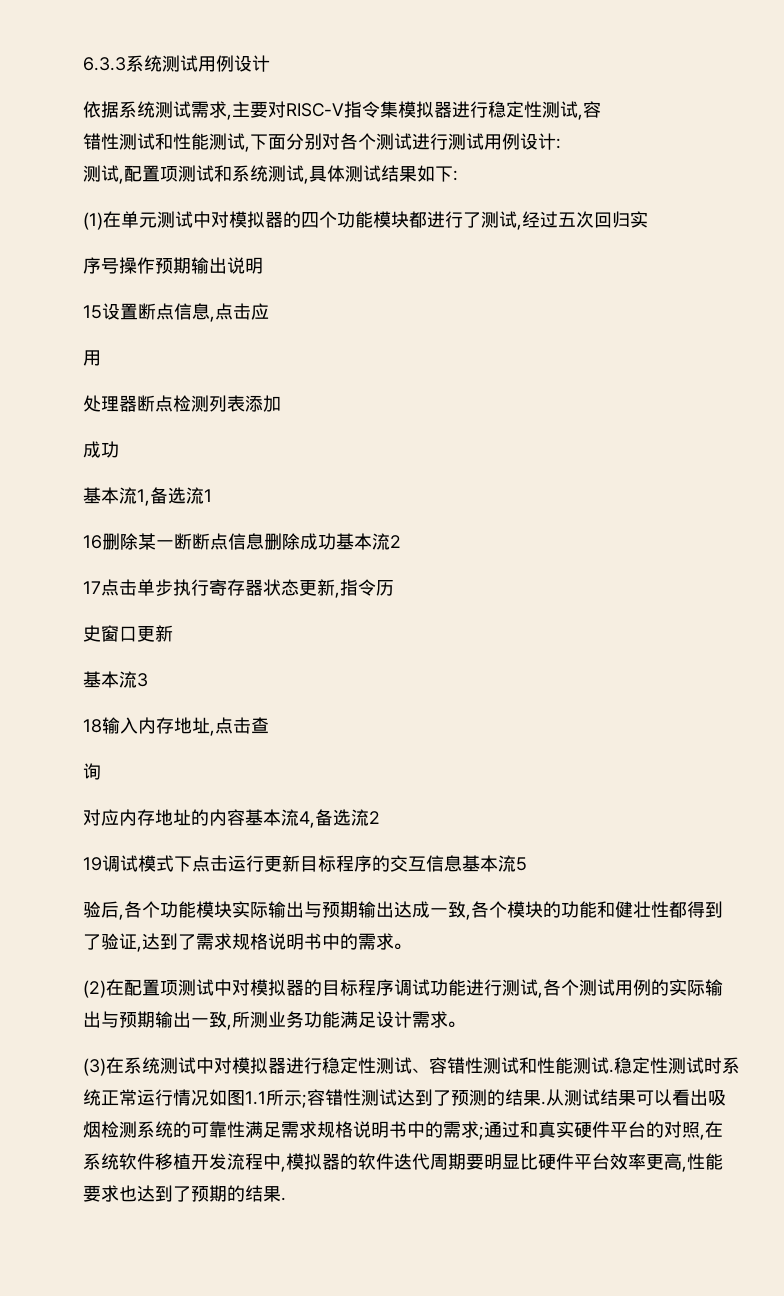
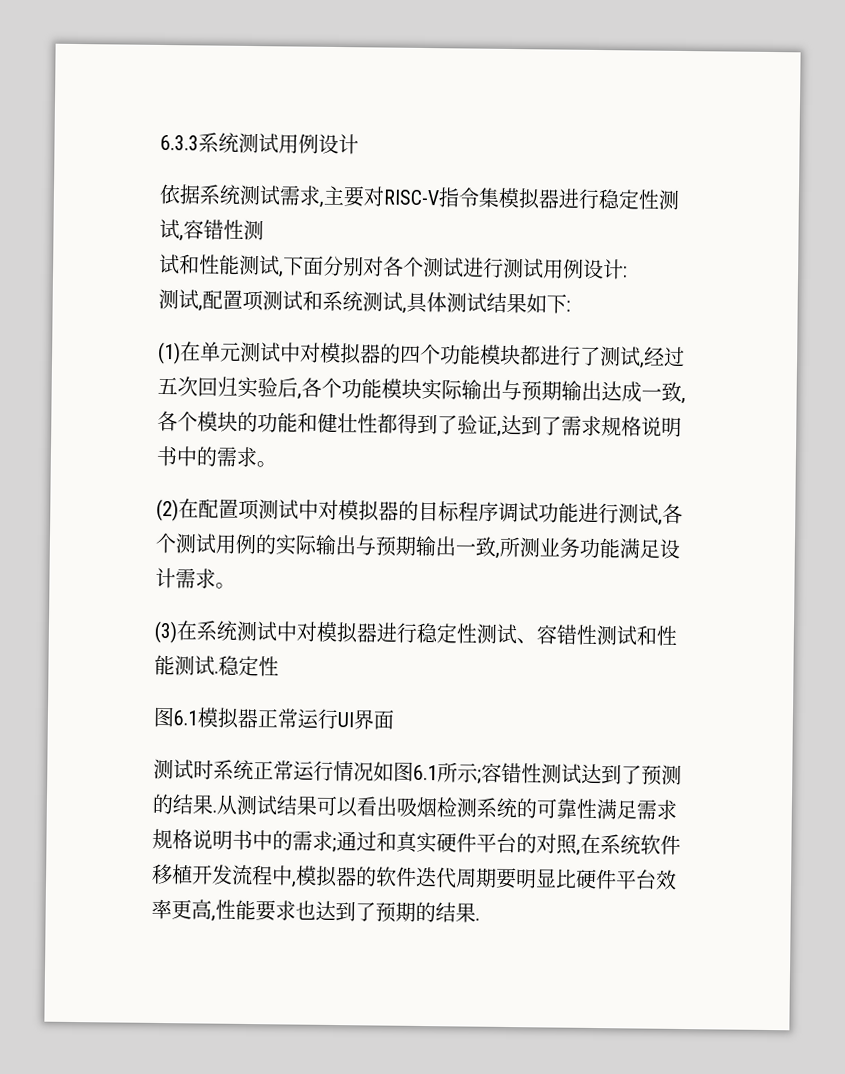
- 依据系统测试需求,主要对RISC-V指令集模拟器进行稳定性测试,容
- 错性测试和性能测试,下面分别对各个测试进行测试用例设计:
+ 依据系统测试需求,主要对RISC-V指令集模拟器进行稳定性测试,容错性测
+ 试和性能测试,下面分别对各个测试进行测试用例设计:
- (1)在单元测试中对模拟器的四个功能模块都进行了测试,经过五次回归实
- 序号操作预期输出说明
- 15设置断点信息,点击应
- 用
- 处理器断点检测列表添加
- 成功
- 基本流1,备选流1
- 16删除某一断断点信息删除成功基本流2
- 17点击单步执行寄存器状态更新,指令历
- 史窗口更新
- 基本流3
- 18输入内存地址,点击查
- 询
- 对应内存地址的内容基本流4,备选流2
- 19调试模式下点击运行更新目标程序的交互信息基本流5
- 验后,各个功能模块实际输出与预期输出达成一致,各个模块的功能和健壮性都得到了验证,达到了需求规格说明书中的需求。
+ (1)在单元测试中对模拟器的四个功能模块都进行了测试,经过五次回归实验后,各个功能模块实际输出与预期输出达成一致,各个模块的功能和健壮性都得到了验证,达到了需求规格说明书中的需求。
- (3)在系统测试中对模拟器进行稳定性测试、容错性测试和性能测试.稳定性测试时系统正常运行情况如图1.1所示;容错性测试达到了预测的结果.
+ (3)在系统测试中对模拟器进行稳定性测试、容错性测试和性能测试.稳定性
+ 图6.1模拟器正常运行UI界面
+ 测试时系统正常运行情况如图6.1所示;容错性测试达到了预测的结果.

